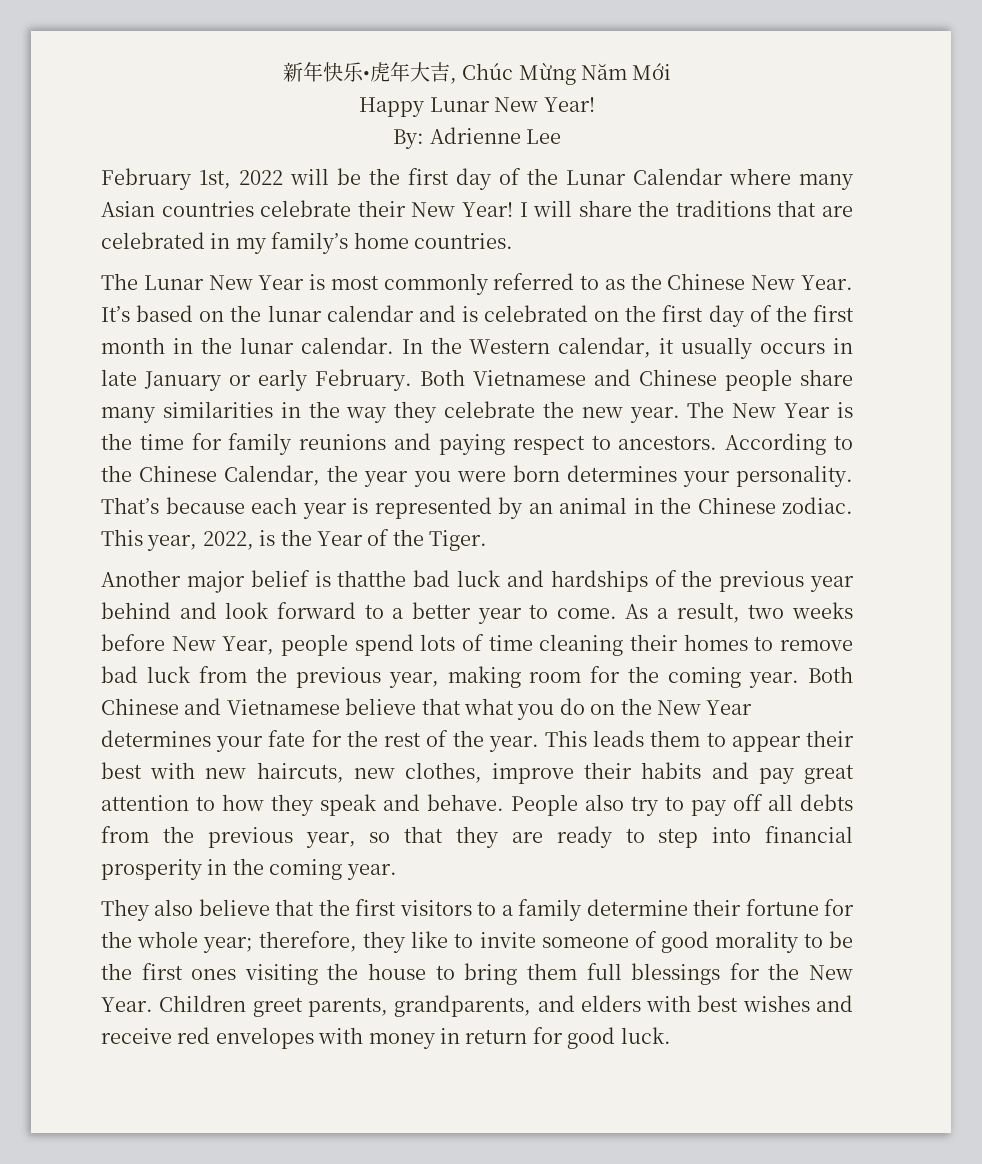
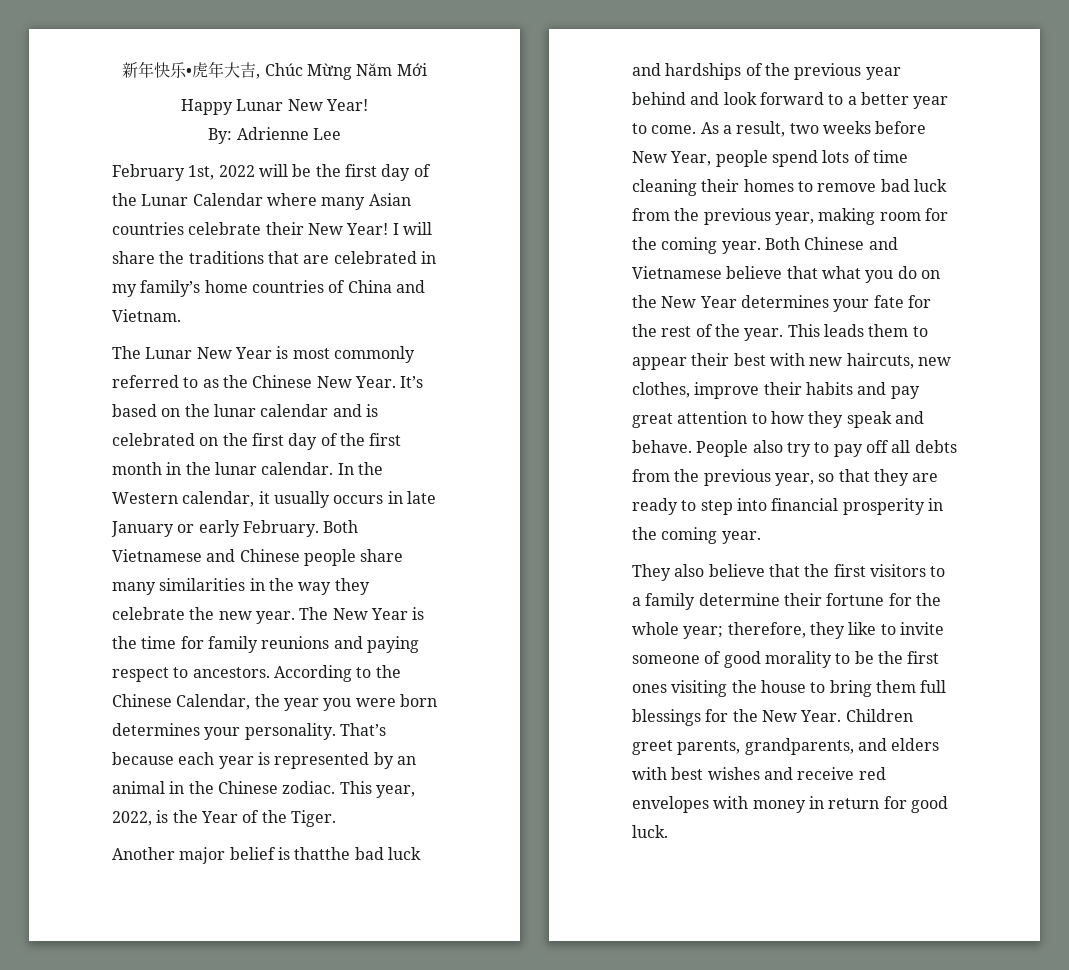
- I will share the traditions that are celebrated in my family’s home countries.
+ I will share the traditions that are celebrated in my family’s home countries of China and Vietnam.

